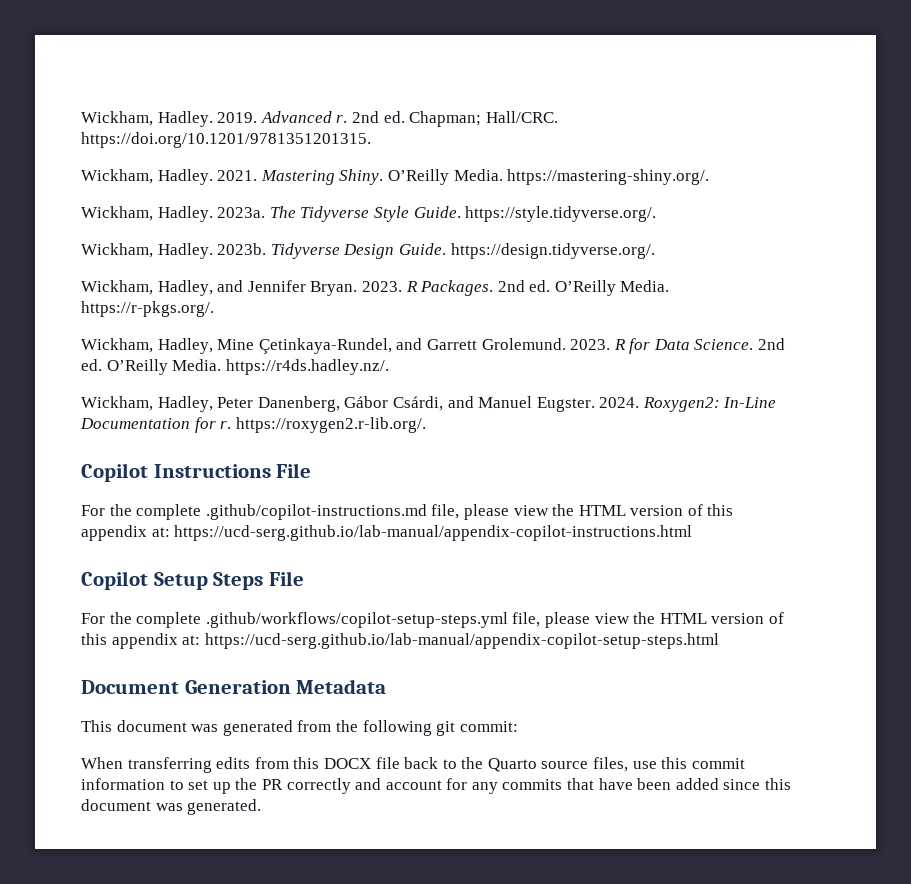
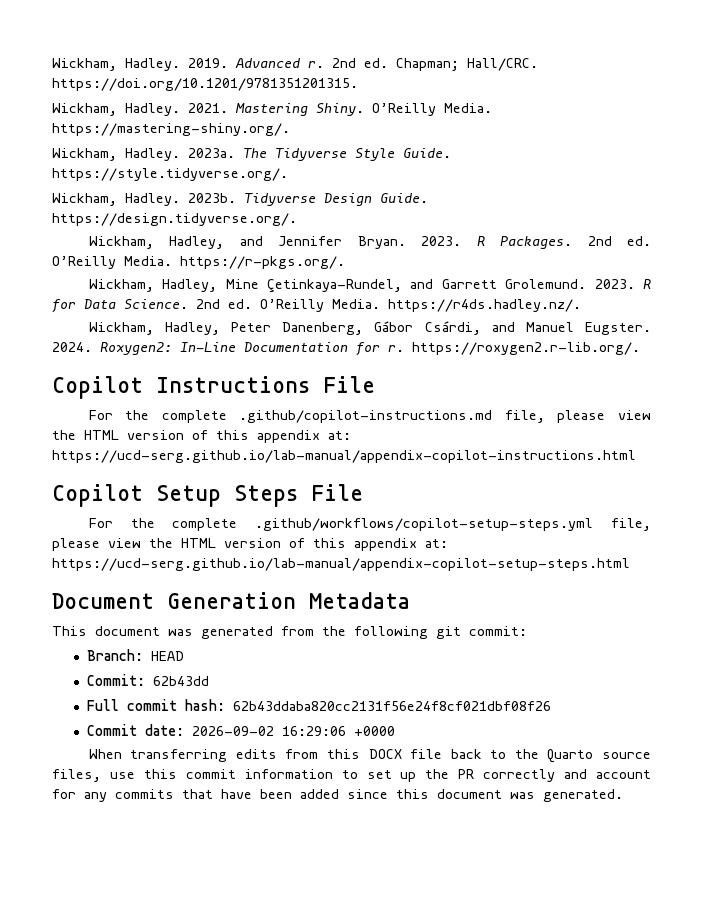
+ Branch: HEAD
+ Commit: 62b43dd
+ Full commit hash: 62b43ddaba820cc2131f56e24f8cf021dbf08f26
+ Commit date: 2026-09-02 16:29:06 +0000

